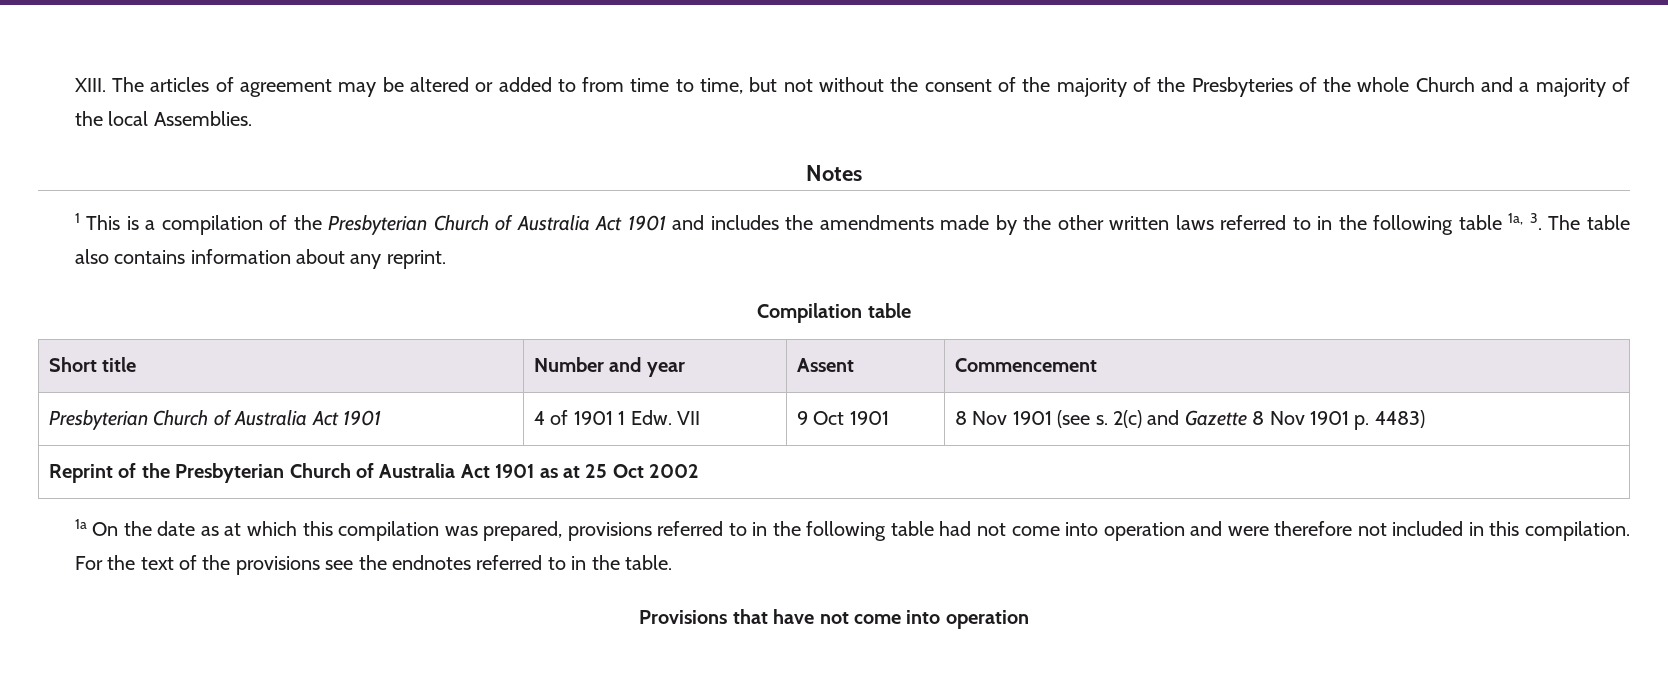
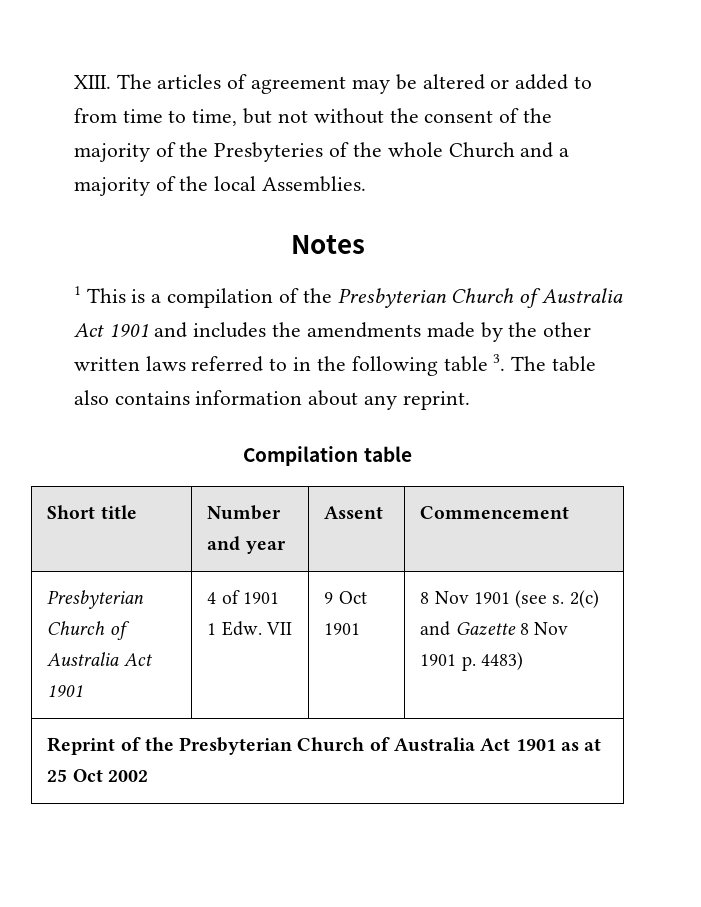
- 1 This is a compilation of the Presbyterian Church of Australia Act 1901 and includes the amendments made by the other written laws referred to in the following table 1a, 3. The table also contains information about any reprint.
+ 1 This is a compilation of the Presbyterian Church of Australia Act 1901 and includes the amendments made by the other written laws referred to in the following table 3. The table also contains information about any reprint.
- 1a On the date as at which this compilation was prepared, provisions referred to in the following table had not come into operation and were therefore not included in this compilation. For the text of the provisions see the endnotes referred to in the table.
- Provisions that have not come into operation

